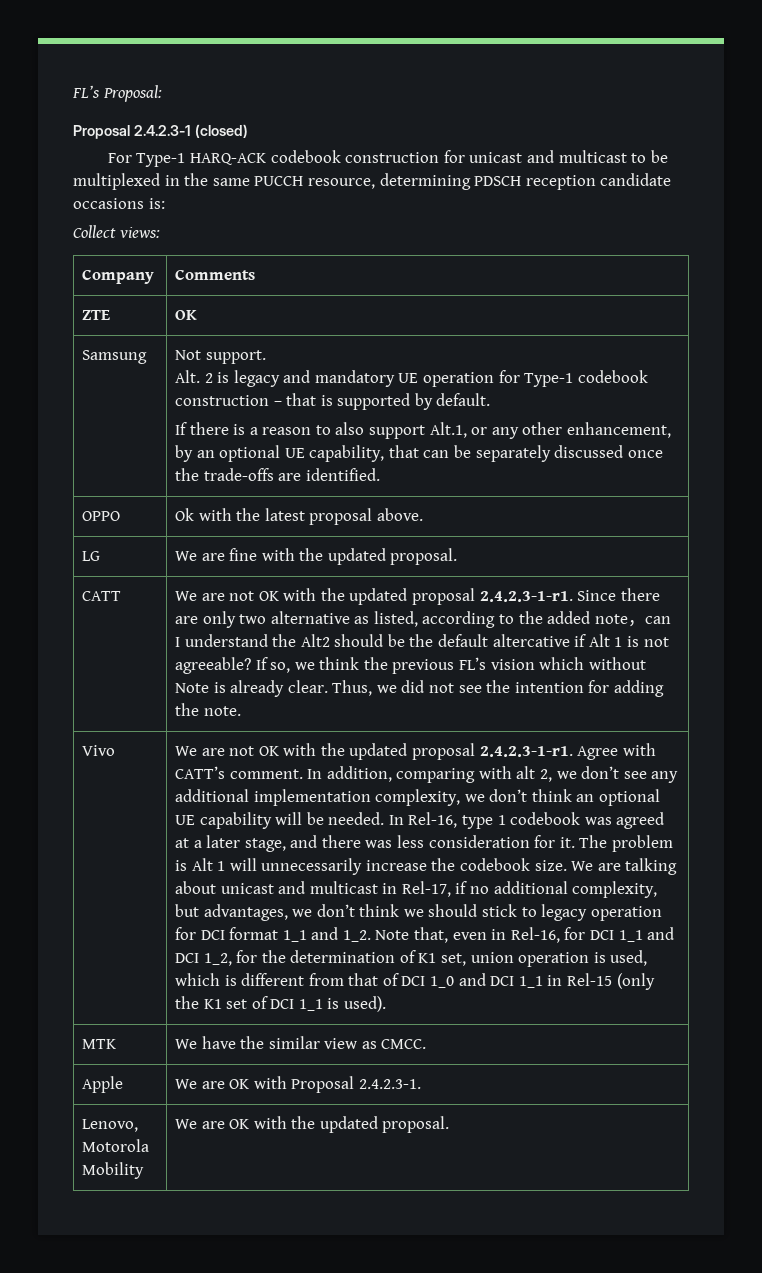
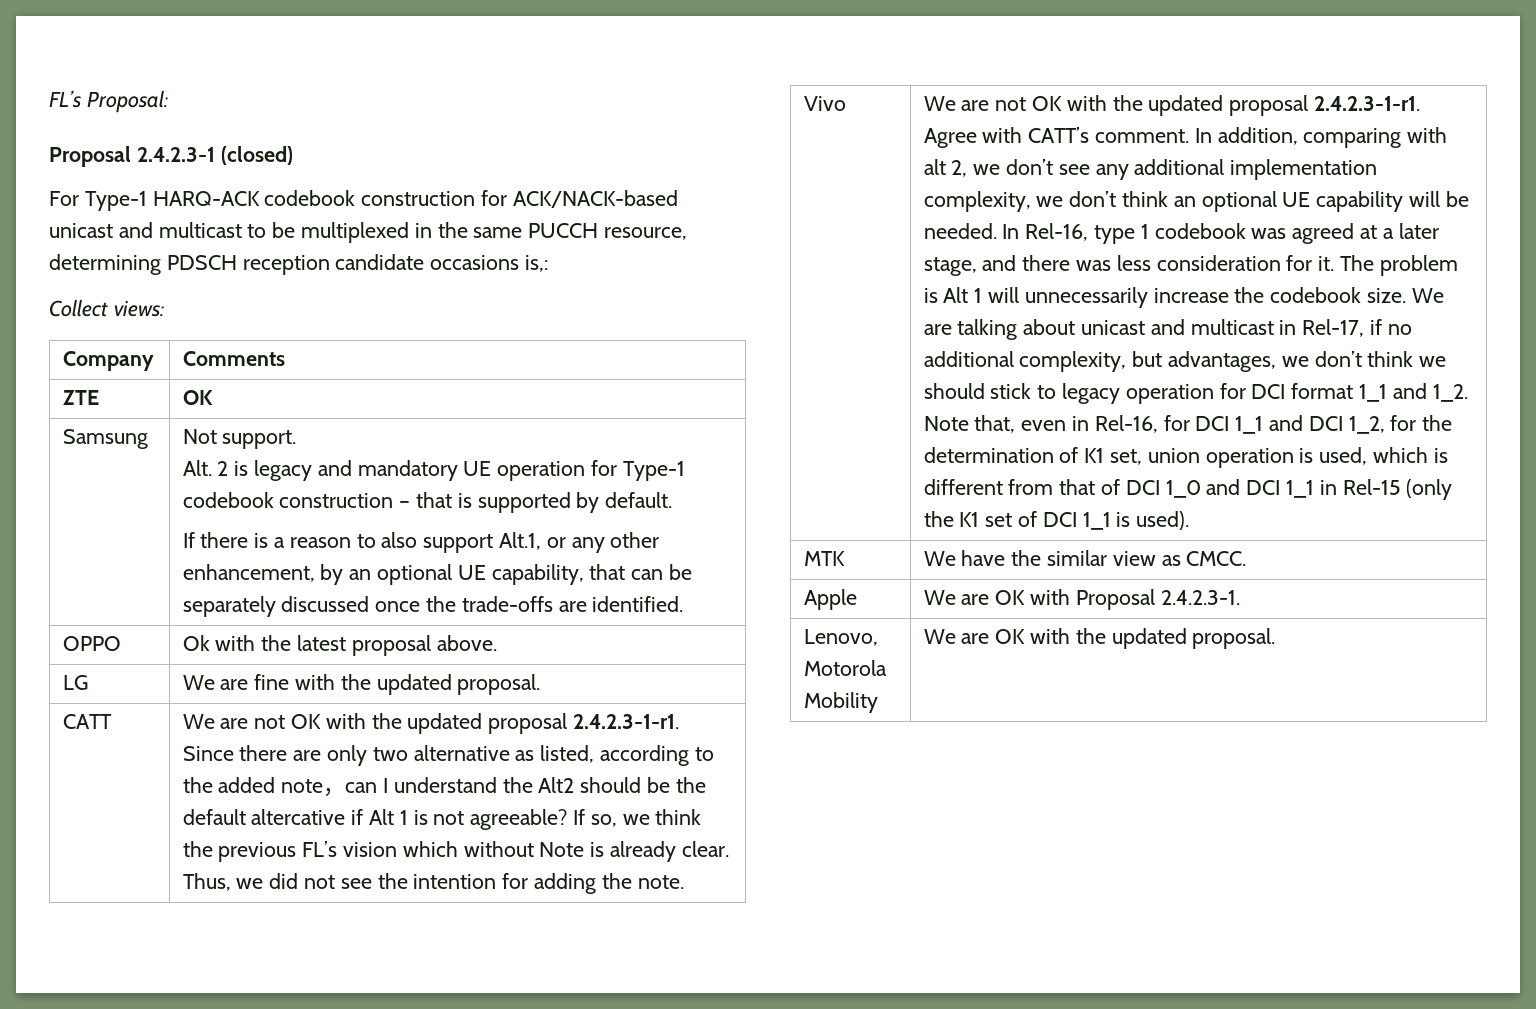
- For Type-1 HARQ-ACK codebook construction for unicast and multicast to be multiplexed in the same PUCCH resource, determining PDSCH reception candidate occasions is:
+ For Type-1 HARQ-ACK codebook construction for ACK/NACK-based unicast and multicast to be multiplexed in the same PUCCH resource, determining PDSCH reception candidate occasions is,:

